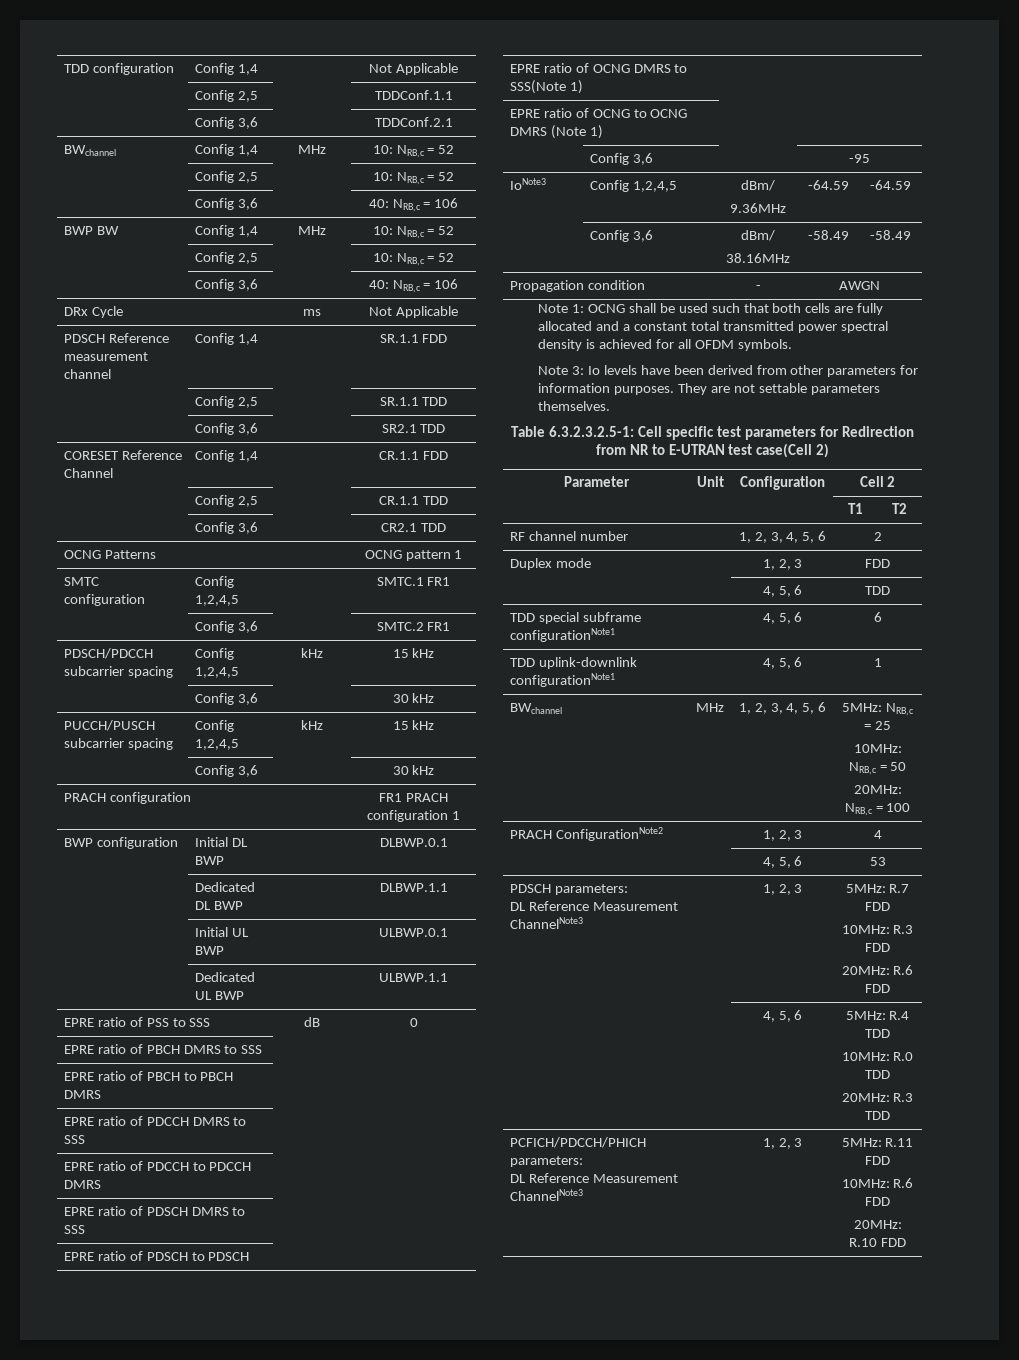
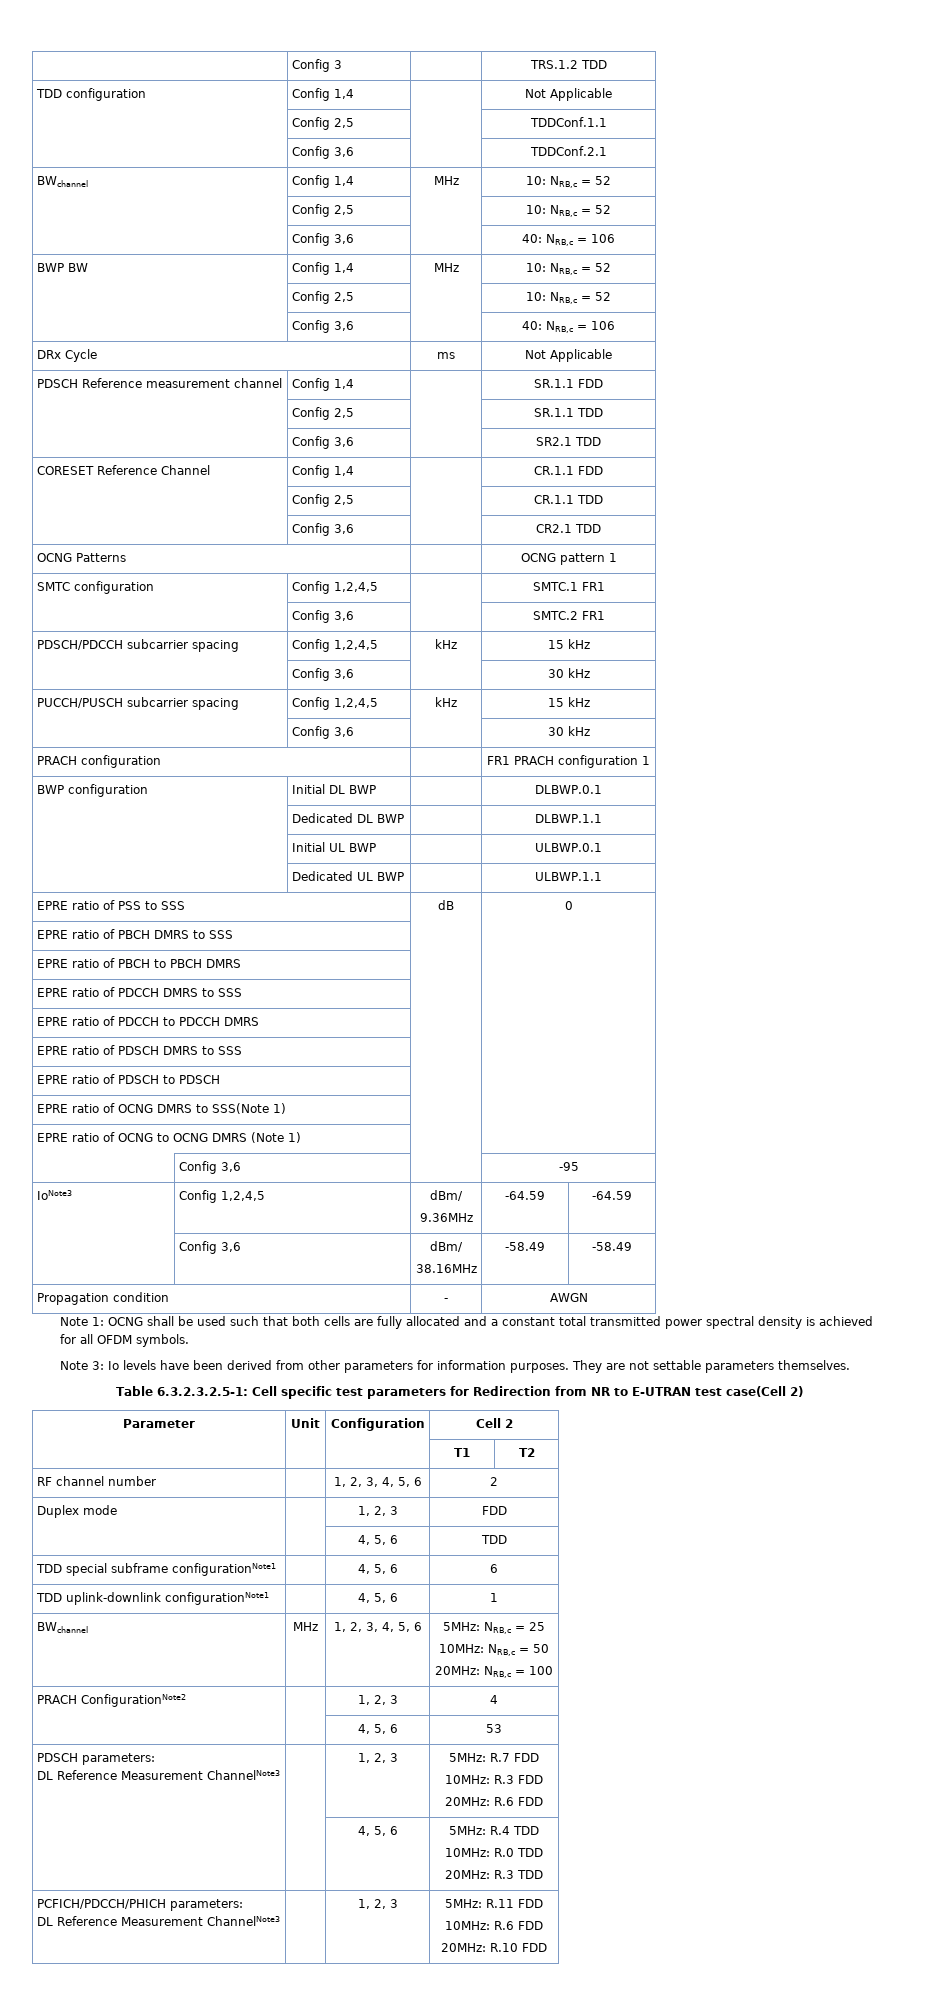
+ | Config 3 | | TRS.1.2 TDD

